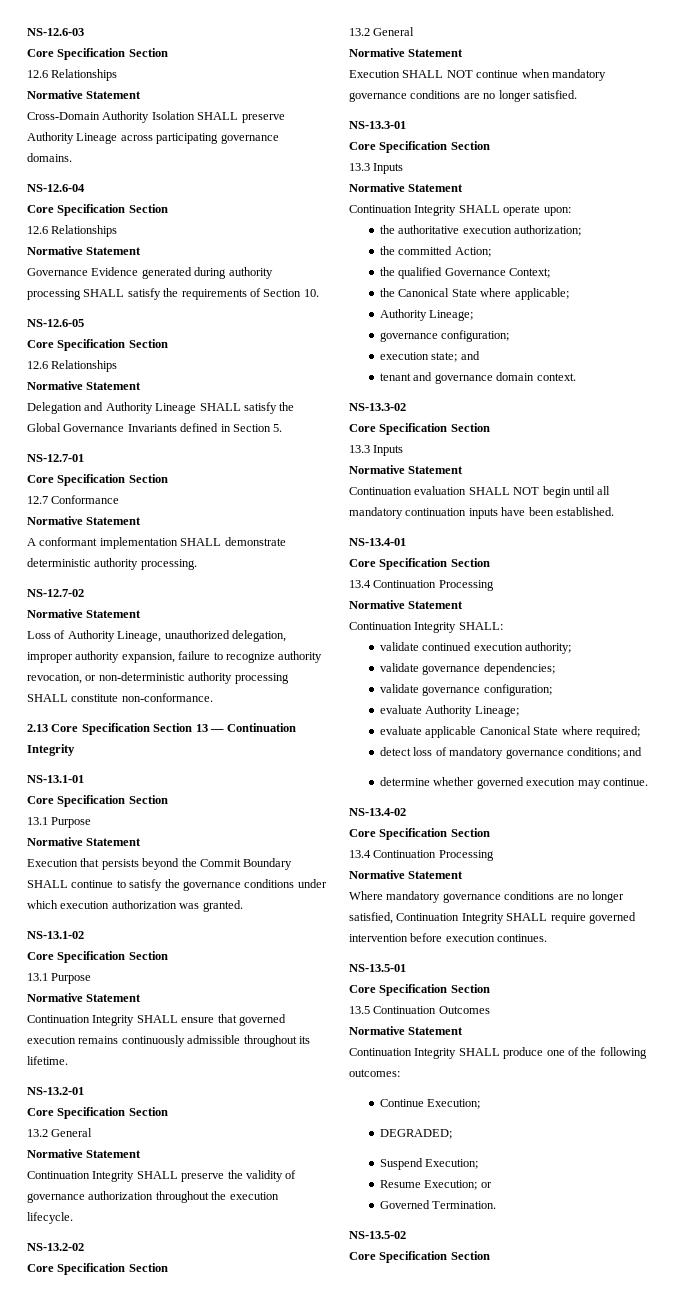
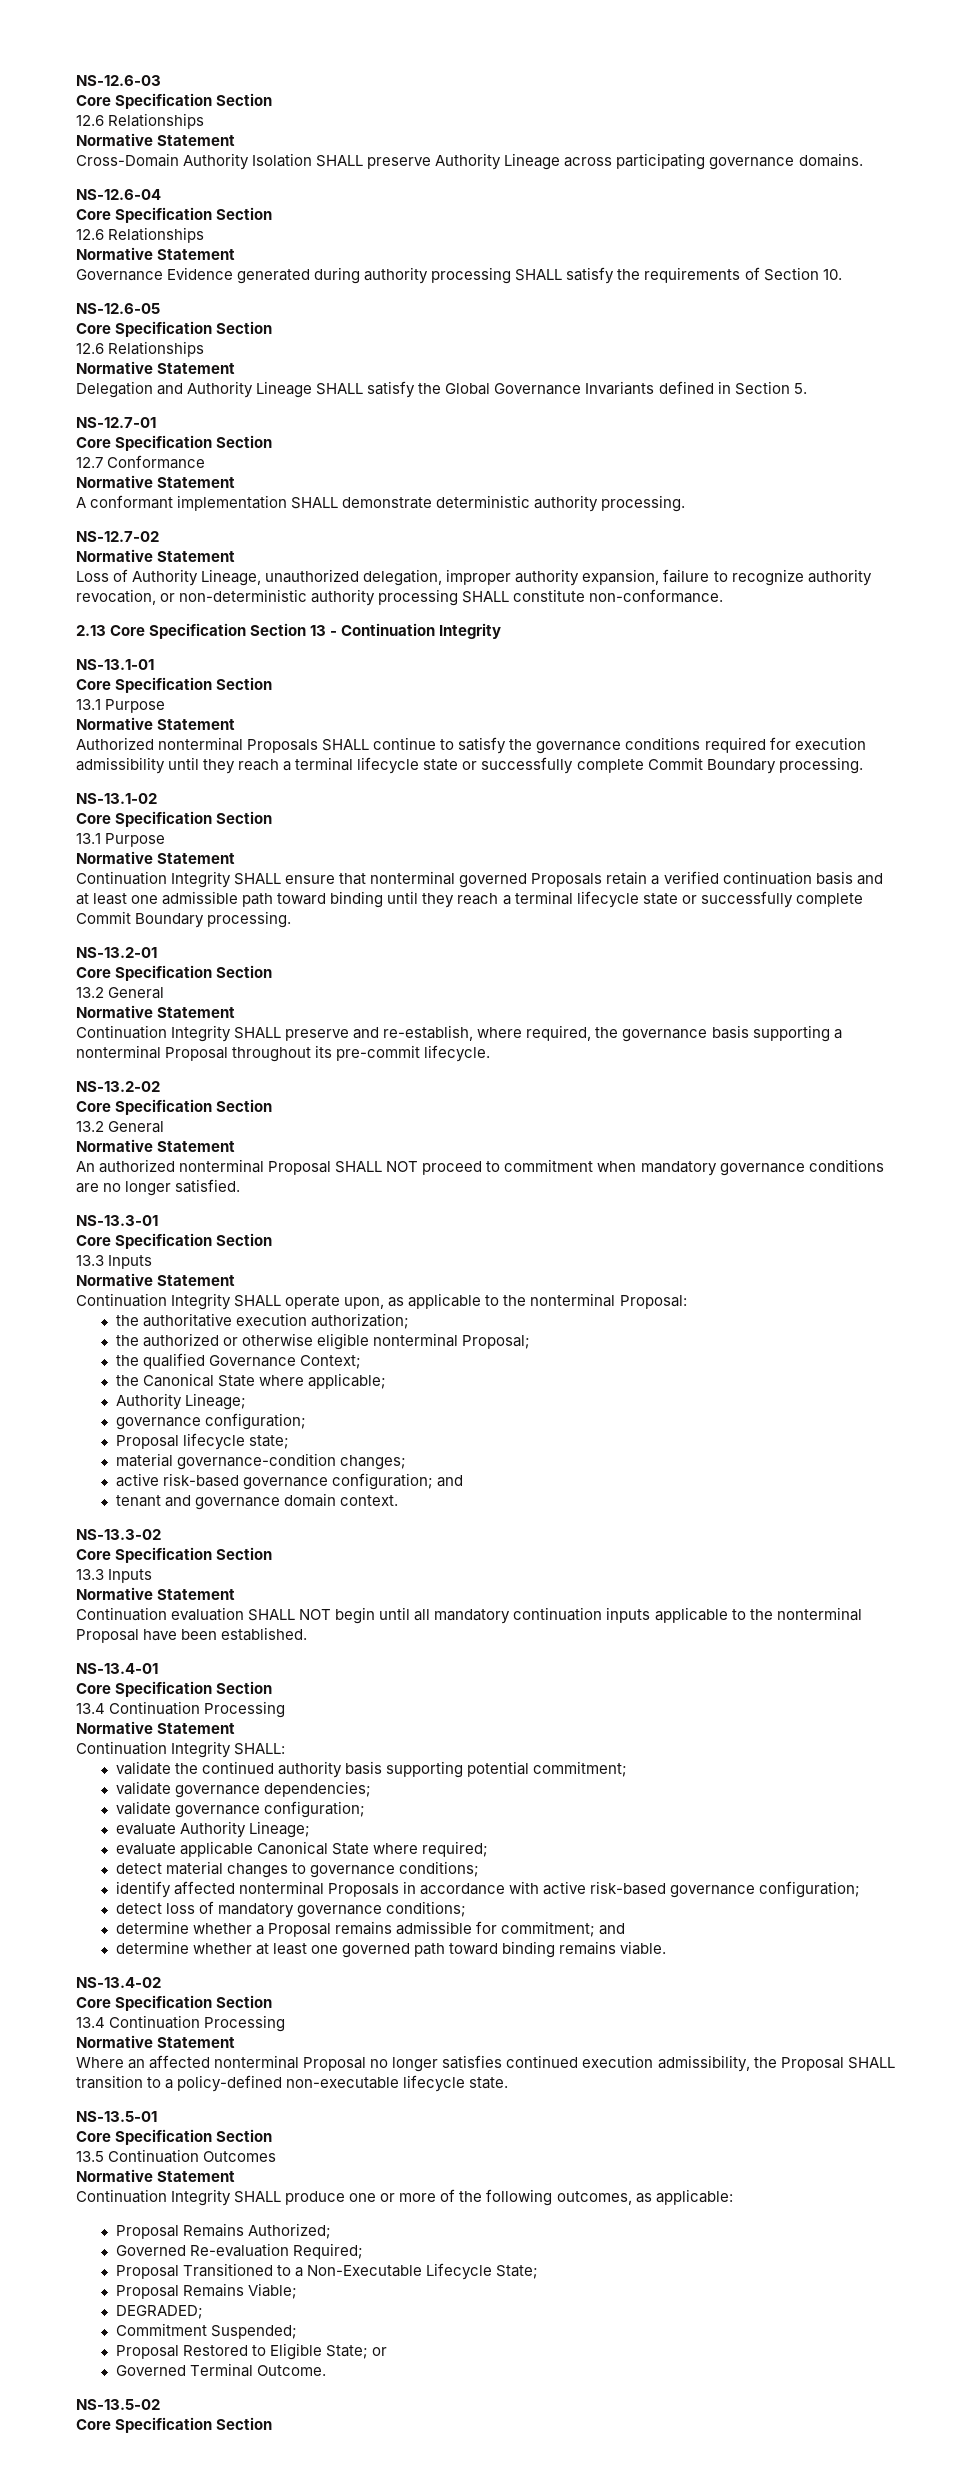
- 2.13 Core Specification Section 13 — Continuation Integrity
+ 2.13 Core Specification Section 13 - Continuation Integrity
- Execution that persists beyond the Commit Boundary SHALL continue to satisfy the governance conditions under which execution authorization was granted.
+ Authorized nonterminal Proposals SHALL continue to satisfy the governance conditions required for execution admissibility until they reach a terminal lifecycle state or successfully complete Commit Boundary processing.
- Continuation Integrity SHALL ensure that governed execution remains continuously admissible throughout its lifetime.
+ Continuation Integrity SHALL ensure that nonterminal governed Proposals retain a verified continuation basis and at least one admissible path toward binding until they reach a terminal lifecycle state or successfully complete Commit Boundary processing.
- Continuation Integrity SHALL preserve the validity of governance authorization throughout the execution lifecycle.
+ Continuation Integrity SHALL preserve and re-establish, where required, the governance basis supporting a nonterminal Proposal throughout its pre-commit lifecycle.
- Execution SHALL NOT continue when mandatory governance conditions are no longer satisfied.
+ An authorized nonterminal Proposal SHALL NOT proceed to commitment when mandatory governance conditions are no longer satisfied.
- Continuation Integrity SHALL operate upon:
+ Continuation Integrity SHALL operate upon, as applicable to the nonterminal Proposal:
- the committed Action;
+ the authorized or otherwise eligible nonterminal Proposal;
- execution state; and
+ Proposal lifecycle state;
+ material governance-condition changes;
+ active risk-based governance configuration; and
- Continuation evaluation SHALL NOT begin until all mandatory continuation inputs have been established.
+ Continuation evaluation SHALL NOT begin until all mandatory continuation inputs applicable to the nonterminal Proposal have been established.
- validate continued execution authority;
+ validate the continued authority basis supporting potential commitment;
+ detect material changes to governance conditions;
+ identify affected nonterminal Proposals in accordance with active risk-based governance configuration;
- detect loss of mandatory governance conditions; and
- determine whether governed execution may continue.
+ detect loss of mandatory governance conditions;
+ determine whether a Proposal remains admissible for commitment; and
+ determine whether at least one governed path toward binding remains viable.
- Where mandatory governance conditions are no longer satisfied, Continuation Integrity SHALL require governed intervention before execution continues.
+ Where an affected nonterminal Proposal no longer satisfies continued execution admissibility, the Proposal SHALL transition to a policy-defined non-executable lifecycle state.
- Continuation Integrity SHALL produce one of the following outcomes:
- Continue Execution;
+ Continuation Integrity SHALL produce one or more of the following outcomes, as applicable:
+ Proposal Remains Authorized;
+ Governed Re-evaluation Required;
+ Proposal Transitioned to a Non-Executable Lifecycle State;
+ Proposal Remains Viable;
  DEGRADED;
- Suspend Execution;
- Resume Execution; or
+ Commitment Suspended;
+ Proposal Restored to Eligible State; or
- Governed Termination.
+ Governed Terminal Outcome.

